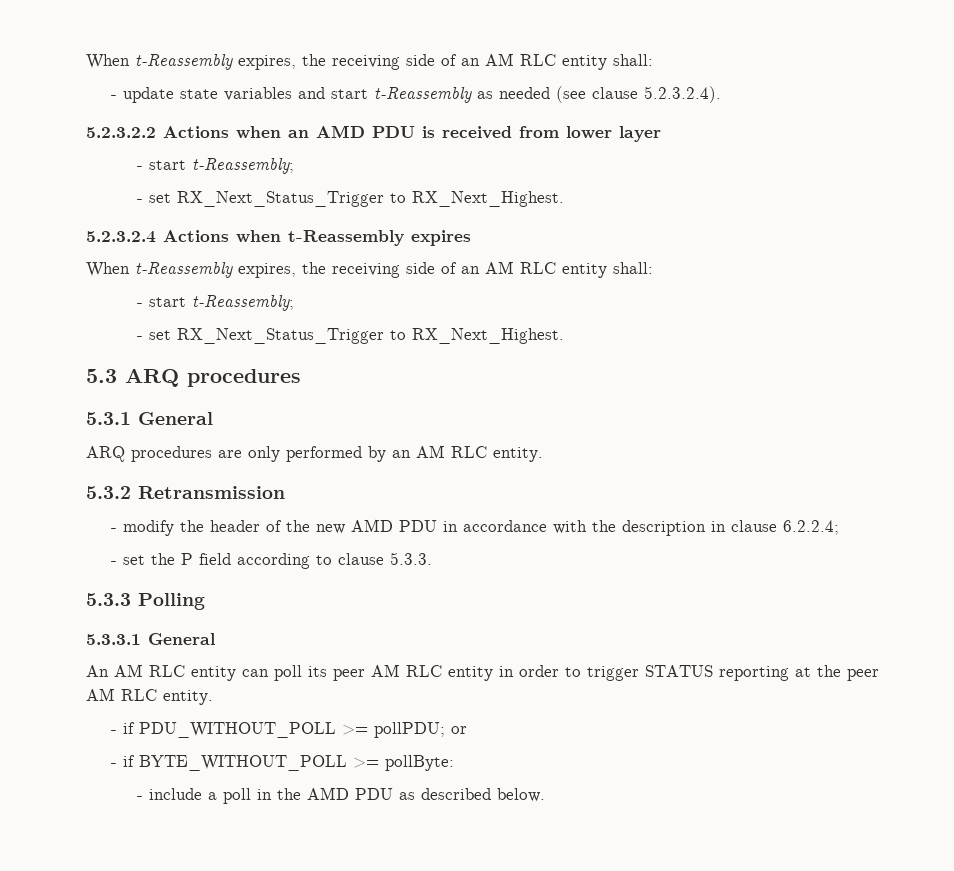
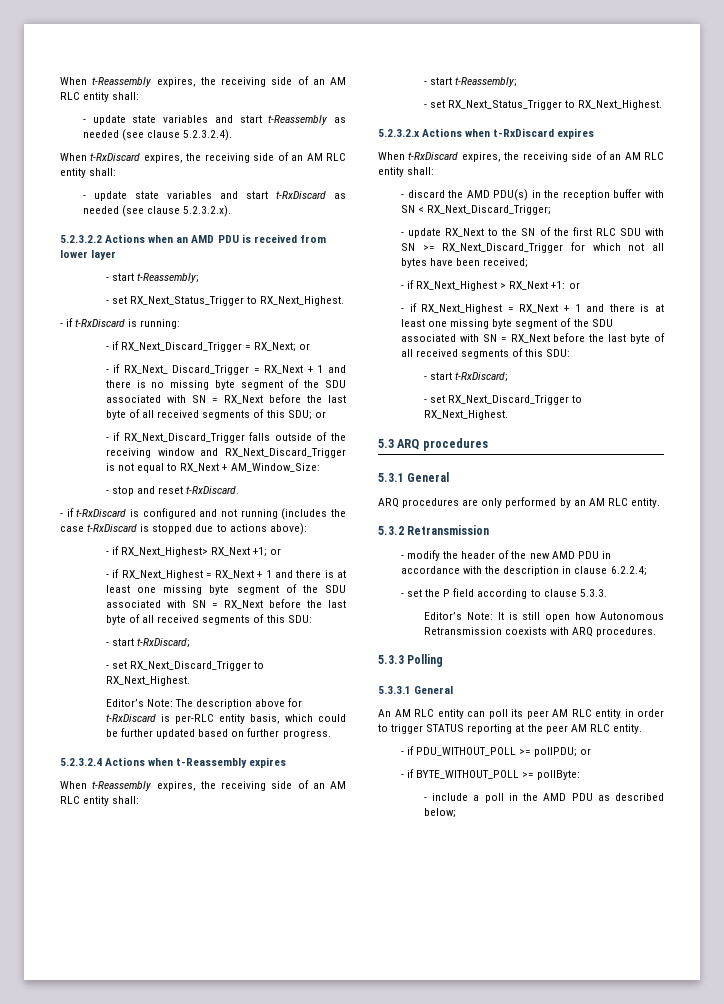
  - update state variables and start t-Reassembly as needed (see clause 5.2.3.2.4).
+ When t-RxDiscard expires, the receiving side of an AM RLC entity shall:
+ - update state variables and start t-RxDiscard as needed (see clause 5.2.3.2.x).
+ - if t-RxDiscard is running:
+ - if RX_Next_Discard_Trigger = RX_Next; or
+ - if RX_Next_ Discard_Trigger = RX_Next + 1 and there is no missing byte segment of the SDU associated with SN = RX_Next before the last byte of all received segments of this SDU; or
+ - if RX_Next_Discard_Trigger falls outside of the receiving window and RX_Next_Discard_Trigger is not equal to RX_Next + AM_Window_Size:
+ - stop and reset t-RxDiscard.
+ - if t-RxDiscard is configured and not running (includes the case t-RxDiscard is stopped due to actions above):
+ - if RX_Next_Highest> RX_Next +1; or
+ - if RX_Next_Highest = RX_Next + 1 and there is at least one missing byte segment of the SDU associated with SN = RX_Next before the last byte of all received segments of this SDU:
+ - start t-RxDiscard;
+ - set RX_Next_Discard_Trigger to RX_Next_Highest.
+ Editor’s Note: The description above for t-RxDiscard is per-RLC entity basis, which could be further updated based on further progress.
+ 5.2.3.2.x Actions when t-RxDiscard expires
+ When t-RxDiscard expires, the receiving side of an AM RLC entity shall:
+ - discard the AMD PDU(s) in the reception buffer with SN < RX_Next_Discard_Trigger;
+ - update RX_Next to the SN of the first RLC SDU with SN >= RX_Next_Discard_Trigger for which not all bytes have been received;
+ - if RX_Next_Highest > RX_Next +1: or
+ - if RX_Next_Highest = RX_Next + 1 and there is at least one missing byte segment of the SDU associated with SN = RX_Next before the last byte of all received segments of this SDU:
+ - start t-RxDiscard;
+ - set RX_Next_Discard_Trigger to RX_Next_Highest.
+ Editor’s Note: It is still open how Autonomous Retransmission coexists with ARQ procedures.
- - include a poll in the AMD PDU as described below.
+ - include a poll in the AMD PDU as described below;

